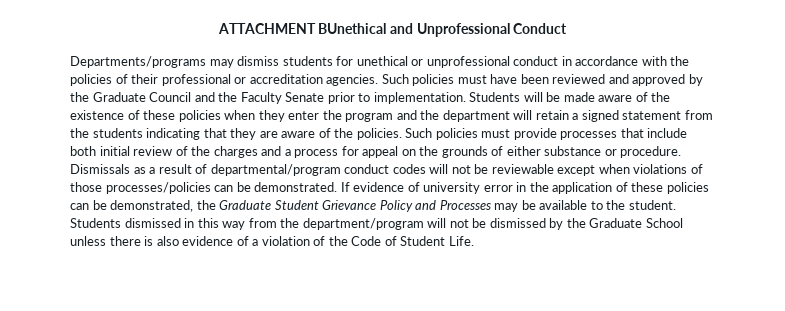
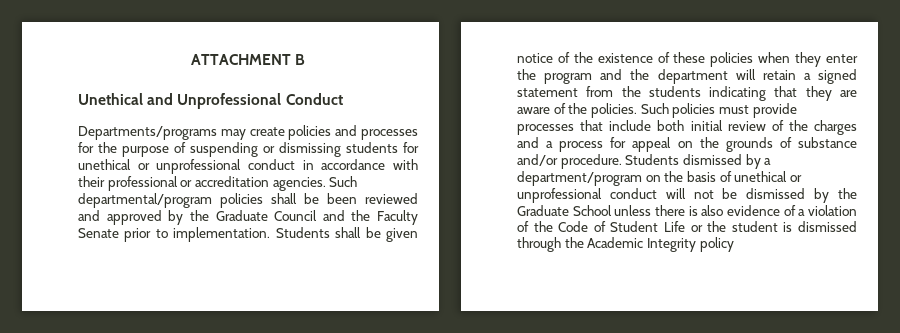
- ATTACHMENT BUnethical and Unprofessional Conduct
+ ATTACHMENT B
+ Unethical and Unprofessional Conduct
- Departments/programs may dismiss students for unethical or unprofessional conduct in accordance with the policies of their professional or accreditation agencies.
+ Departments/programs may create policies and processes for the purpose of suspending or dismissing students for unethical or unprofessional conduct in accordance with their professional or accreditation agencies.
- Such policies must have been reviewed and approved by the Graduate Council and the Faculty Senate prior to implementation.
+ Such departmental/program policies shall be been reviewed and approved by the Graduate Council and the Faculty Senate prior to implementation.
- Students will be made aware of the existence of these policies when they enter the program and the department will retain a signed statement from the students indicating that they are aware of the policies.
+ Students shall be given notice of the existence of these policies when they enter the program and the department will retain a signed statement from the students indicating that they are aware of the policies.
- Such policies must provide processes that include both initial review of the charges and a process for appeal on the grounds of either substance or procedure. Dismissals as a result of departmental/program conduct codes will not be reviewable except when violations of those processes/policies can be demonstrated. If evidence of university error in the application of these policies can be demonstrated, the Graduate Student Grievance Policy and Processes may be available to the student. Students dismissed in this way from the department/program will not be dismissed by the Graduate School unless there is also evidence of a violation of the Code of Student Life.
+ Such policies must provide processes that include both initial review of the charges and a process for appeal on the grounds of substance and/or procedure. Students dismissed by a department/program on the basis of unethical or unprofessional conduct will not be dismissed by the Graduate School unless there is also evidence of a violation of the Code of Student Life or the student is dismissed through the Academic Integrity policy

